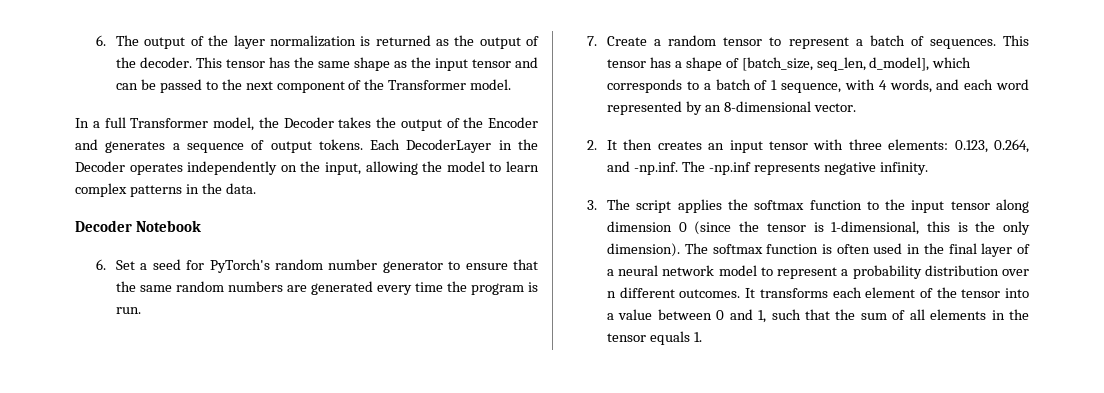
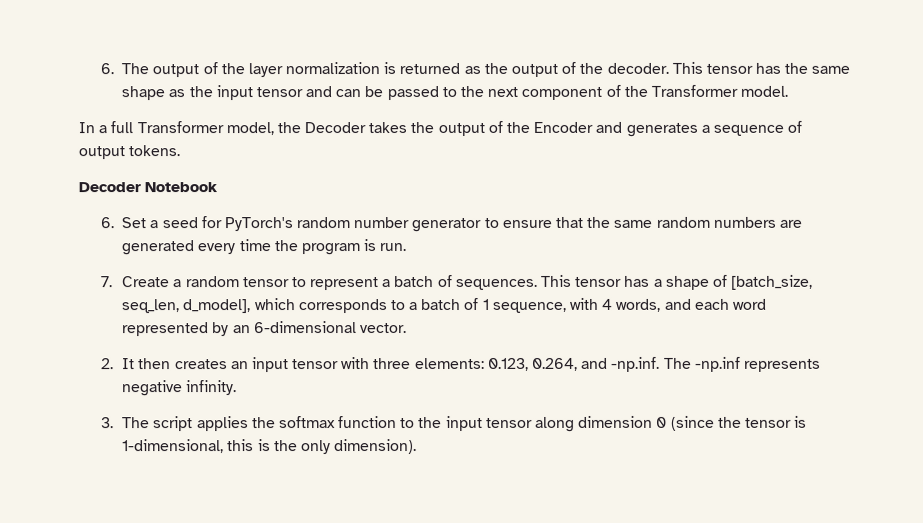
- Each DecoderLayer in the Decoder operates independently on the input, allowing the model to learn complex patterns in the data.
- This tensor has a shape of [batch_size, seq_len, d_model], which corresponds to a batch of 1 sequence, with 4 words, and each word represented by an 8-dimensional vector.
+ This tensor has a shape of [batch_size, seq_len, d_model], which corresponds to a batch of 1 sequence, with 4 words, and each word represented by an 6-dimensional vector.
- The softmax function is often used in the final layer of a neural network model to represent a probability distribution over n different outcomes. It transforms each element of the tensor into a value between 0 and 1, such that the sum of all elements in the tensor equals 1.

